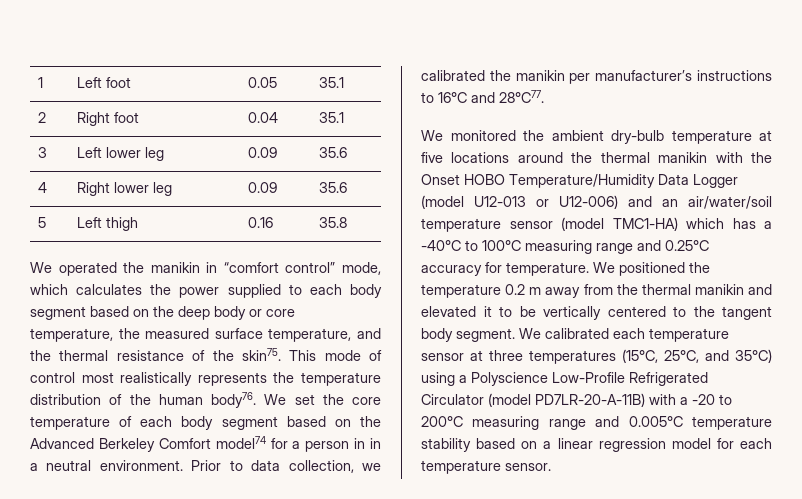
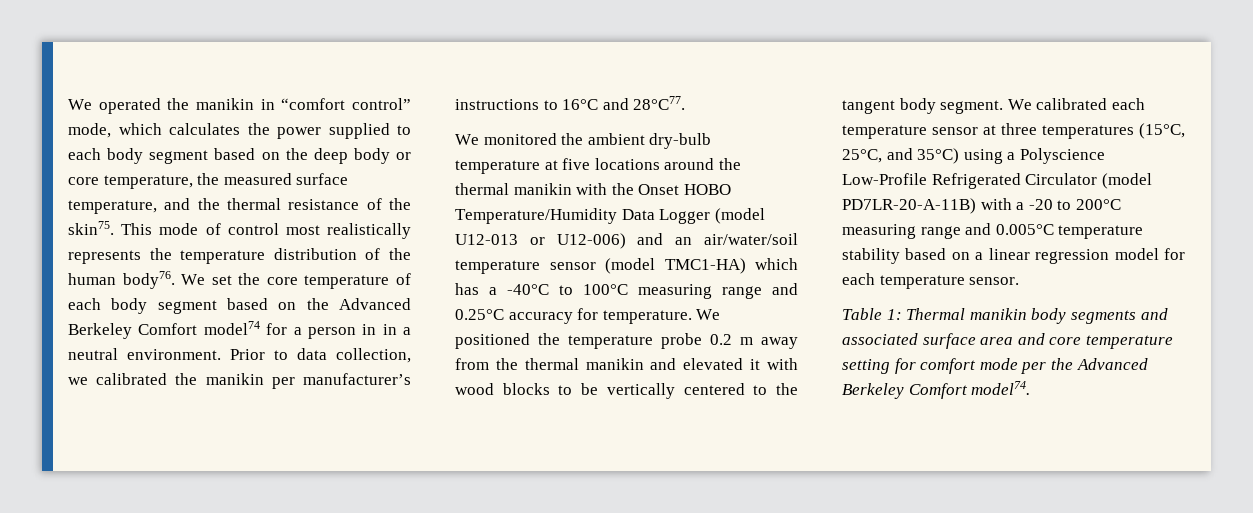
- 1 | Left foot | 0.05 | 35.1
- 2 | Right foot | 0.04 | 35.1
- 3 | Left lower leg | 0.09 | 35.6
- 4 | Right lower leg | 0.09 | 35.6
- 5 | Left thigh | 0.16 | 35.8
- We positioned the temperature 0.2 m away from the thermal manikin and elevated it to be vertically centered to the tangent body segment.
+ We positioned the temperature probe 0.2 m away from the thermal manikin and elevated it with wood blocks to be vertically centered to the tangent body segment.
+ Table 1: Thermal manikin body segments and associated surface area and core temperature setting for comfort mode per the Advanced Berkeley Comfort model74.

